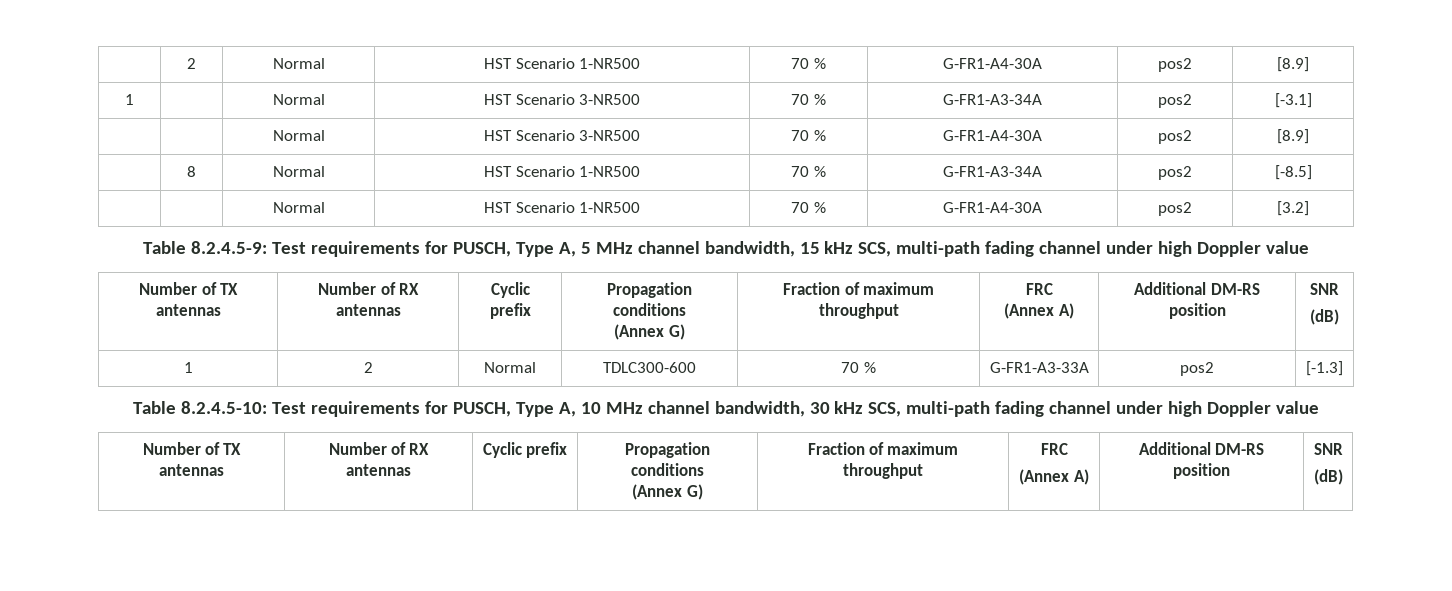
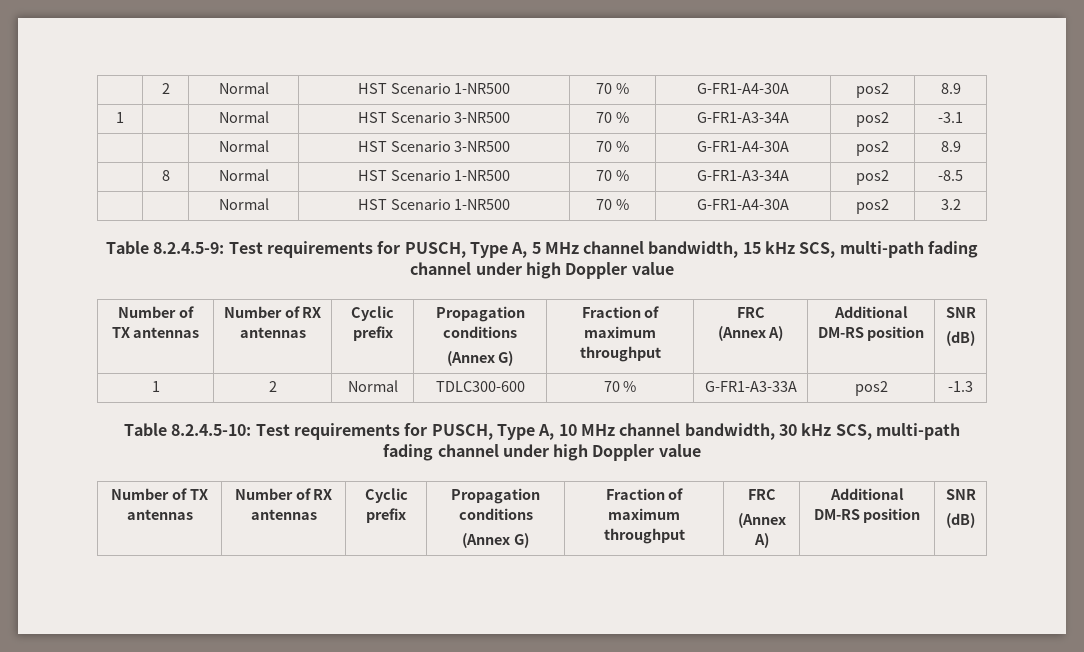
- | 2 | Normal | HST Scenario 1-NR500 | 70 % | G-FR1-A4-30A | pos2 | [8.9]
+ | 2 | Normal | HST Scenario 1-NR500 | 70 % | G-FR1-A4-30A | pos2 | 8.9
- 1 | | Normal | HST Scenario 3-NR500 | 70 % | G-FR1-A3-34A | pos2 | [-3.1]
+ 1 | | Normal | HST Scenario 3-NR500 | 70 % | G-FR1-A3-34A | pos2 | -3.1
- | | Normal | HST Scenario 3-NR500 | 70 % | G-FR1-A4-30A | pos2 | [8.9]
+ | | Normal | HST Scenario 3-NR500 | 70 % | G-FR1-A4-30A | pos2 | 8.9
- | 8 | Normal | HST Scenario 1-NR500 | 70 % | G-FR1-A3-34A | pos2 | [-8.5]
- | | Normal | HST Scenario 1-NR500 | 70 % | G-FR1-A4-30A | pos2 | [3.2]
+ | 8 | Normal | HST Scenario 1-NR500 | 70 % | G-FR1-A3-34A | pos2 | -8.5
+ | | Normal | HST Scenario 1-NR500 | 70 % | G-FR1-A4-30A | pos2 | 3.2
- 1 | 2 | Normal | TDLC300-600 | 70 % | G-FR1-A3-33A | pos2 | [-1.3]
+ 1 | 2 | Normal | TDLC300-600 | 70 % | G-FR1-A3-33A | pos2 | -1.3

